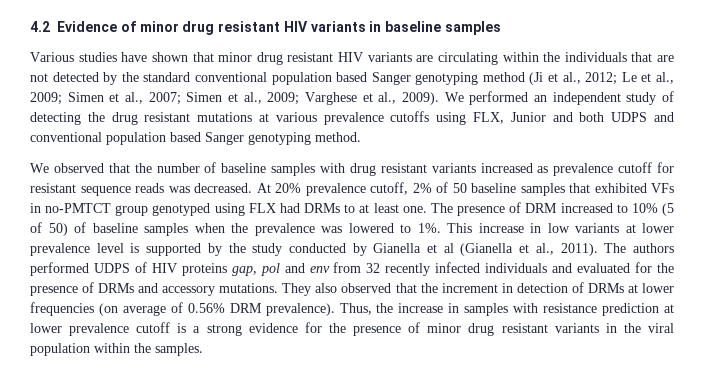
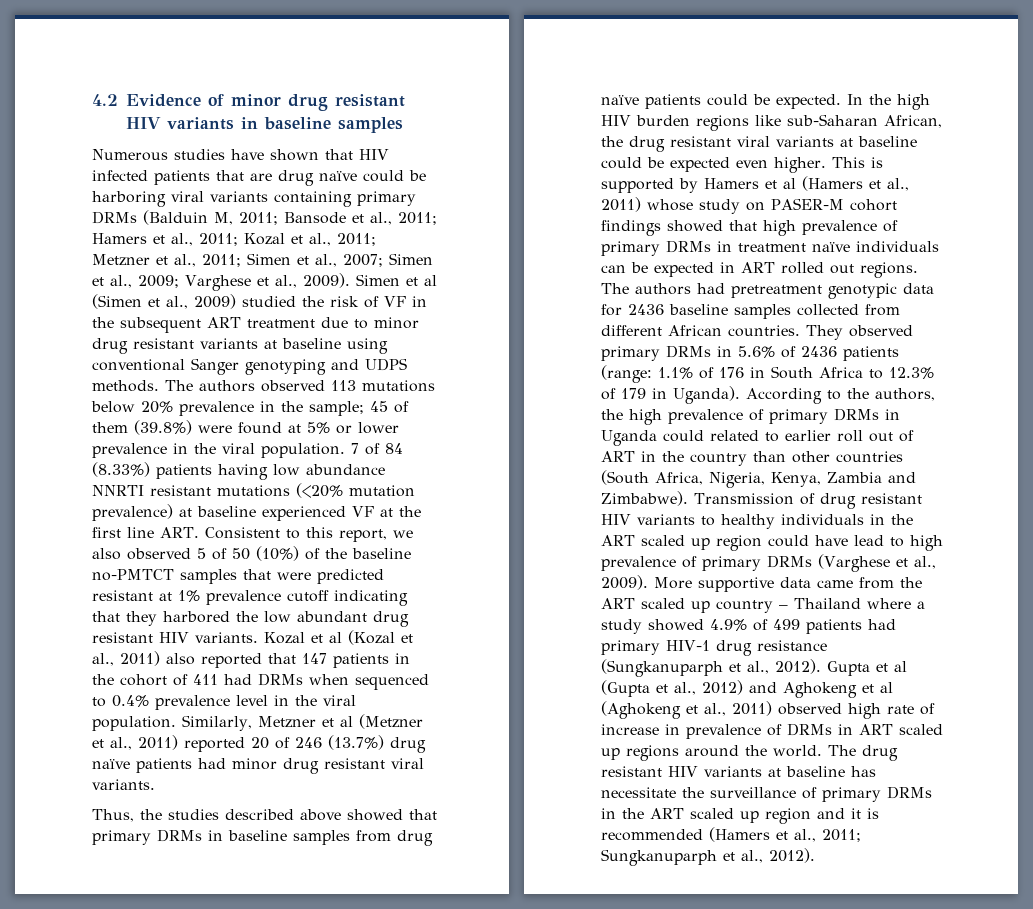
- Various studies have shown that minor drug resistant HIV variants are circulating within the individuals that are not detected by the standard conventional population based Sanger genotyping method (Ji et al., 2012; Le et al., 2009; Simen et al., 2007; Simen et al., 2009; Varghese et al., 2009).
+ Numerous studies have shown that HIV infected patients that are drug naïve could be harboring viral variants containing primary DRMs (Balduin M, 2011; Bansode et al., 2011; Hamers et al., 2011; Kozal et al., 2011; Metzner et al., 2011; Simen et al., 2007; Simen et al., 2009; Varghese et al., 2009).
- We performed an independent study of detecting the drug resistant mutations at various prevalence cutoffs using FLX, Junior and both UDPS and conventional population based Sanger genotyping method.
- We observed that the number of baseline samples with drug resistant variants increased as prevalence cutoff for resistant sequence reads was decreased. At 20% prevalence cutoff, 2% of 50 baseline samples that exhibited VFs in no-PMTCT group genotyped using FLX had DRMs to at least one. The presence of DRM increased to 10% (5 of 50) of baseline samples when the prevalence was lowered to 1%. This increase in low variants at lower prevalence level is supported by the study conducted by Gianella et al (Gianella et al., 2011). The authors performed UDPS of HIV proteins gap, pol and env from 32 recently infected individuals and evaluated for the presence of DRMs and accessory mutations. They also observed that the increment in detection of DRMs at lower frequencies (on average of 0.56% DRM prevalence). Thus, the increase in samples with resistance prediction at lower prevalence cutoff is a strong evidence for the presence of minor drug resistant variants in the viral population within the samples.
+ Simen et al (Simen et al., 2009) studied the risk of VF in the subsequent ART treatment due to minor drug resistant variants at baseline using conventional Sanger genotyping and UDPS methods. The authors observed 113 mutations below 20% prevalence in the sample; 45 of them (39.8%) were found at 5% or lower prevalence in the viral population. 7 of 84 (8.33%) patients having low abundance NNRTI resistant mutations (<20% mutation prevalence) at baseline experienced VF at the first line ART. Consistent to this report, we also observed 5 of 50 (10%) of the baseline no-PMTCT samples that were predicted resistant at 1% prevalence cutoff indicating that they harbored the low abundant drug resistant HIV variants. Kozal et al (Kozal et al., 2011) also reported that 147 patients in the cohort of 411 had DRMs when sequenced to 0.4% prevalence level in the viral population. Similarly, Metzner et al (Metzner et al., 2011) reported 20 of 246 (13.7%) drug naïve patients had minor drug resistant viral variants.
+ Thus, the studies described above showed that primary DRMs in baseline samples from drug naïve patients could be expected. In the high HIV burden regions like sub-Saharan African, the drug resistant viral variants at baseline could be expected even higher. This is supported by Hamers et al (Hamers et al., 2011) whose study on PASER-M cohort findings showed that high prevalence of primary DRMs in treatment naïve individuals can be expected in ART rolled out regions. The authors had pretreatment genotypic data for 2436 baseline samples collected from different African countries. They observed primary DRMs in 5.6% of 2436 patients (range: 1.1% of 176 in South Africa to 12.3% of 179 in Uganda). According to the authors, the high prevalence of primary DRMs in Uganda could related to earlier roll out of ART in the country than other countries (South Africa, Nigeria, Kenya, Zambia and Zimbabwe). Transmission of drug resistant HIV variants to healthy individuals in the ART scaled up region could have lead to high prevalence of primary DRMs (Varghese et al., 2009). More supportive data came from the ART scaled up country – Thailand where a study showed 4.9% of 499 patients had primary HIV-1 drug resistance (Sungkanuparph et al., 2012). Gupta et al (Gupta et al., 2012) and Aghokeng et al (Aghokeng et al., 2011) observed high rate of increase in prevalence of DRMs in ART scaled up regions around the world. The drug resistant HIV variants at baseline has necessitate the surveillance of primary DRMs in the ART scaled up region and it is recommended (Hamers et al., 2011; Sungkanuparph et al., 2012).

